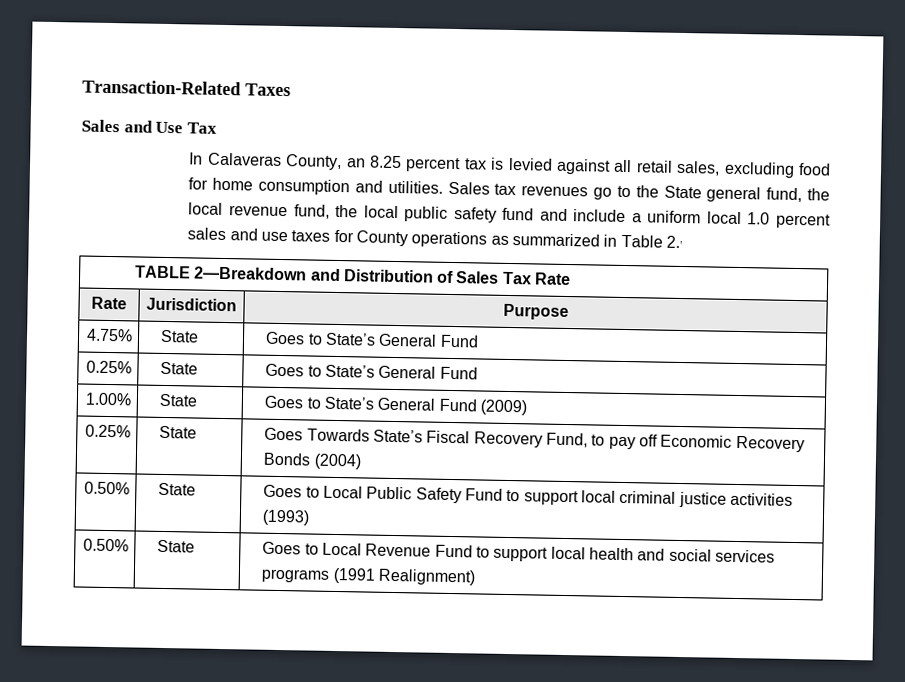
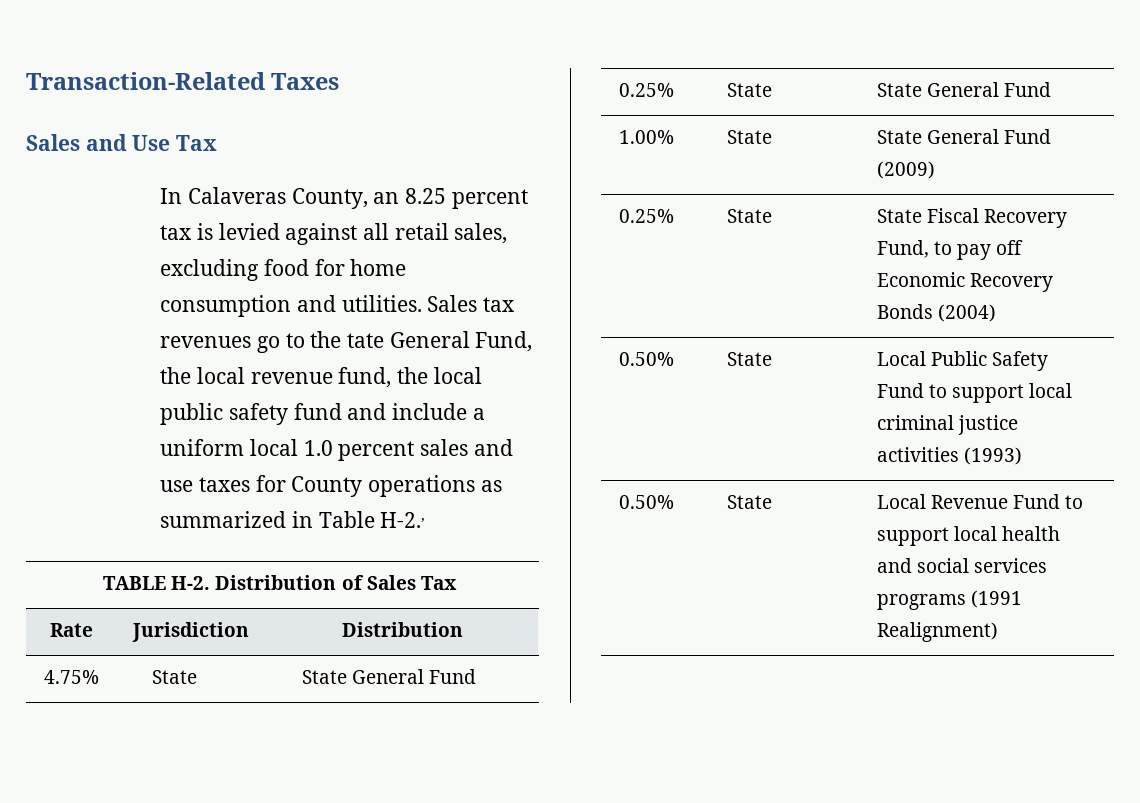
- Sales tax revenues go to the State general fund, the local revenue fund, the local public safety fund and include a uniform local 1.0 percent sales and use taxes for County operations as summarized in Table 2.,
+ Sales tax revenues go to the tate General Fund, the local revenue fund, the local public safety fund and include a uniform local 1.0 percent sales and use taxes for County operations as summarized in Table H-2.,
- TABLE 2—Breakdown and Distribution of Sales Tax Rate
+ TABLE H-2. Distribution of Sales Tax
- Rate | Jurisdiction | Purpose
+ Rate | Jurisdiction | Distribution
- 4.75% | State | Goes to State’s General Fund
+ 4.75% | State | State General Fund
- 0.25% | State | Goes to State’s General Fund
+ 0.25% | State | State General Fund
- 1.00% | State | Goes to State’s General Fund (2009)
+ 1.00% | State | State General Fund (2009)
- 0.25% | State | Goes Towards State’s Fiscal Recovery Fund, to pay off Economic Recovery Bonds (2004)
+ 0.25% | State | State Fiscal Recovery Fund, to pay off Economic Recovery Bonds (2004)
- 0.50% | State | Goes to Local Public Safety Fund to support local criminal justice activities (1993)
+ 0.50% | State | Local Public Safety Fund to support local criminal justice activities (1993)
- 0.50% | State | Goes to Local Revenue Fund to support local health and social services programs (1991 Realignment)
+ 0.50% | State | Local Revenue Fund to support local health and social services programs (1991 Realignment)

